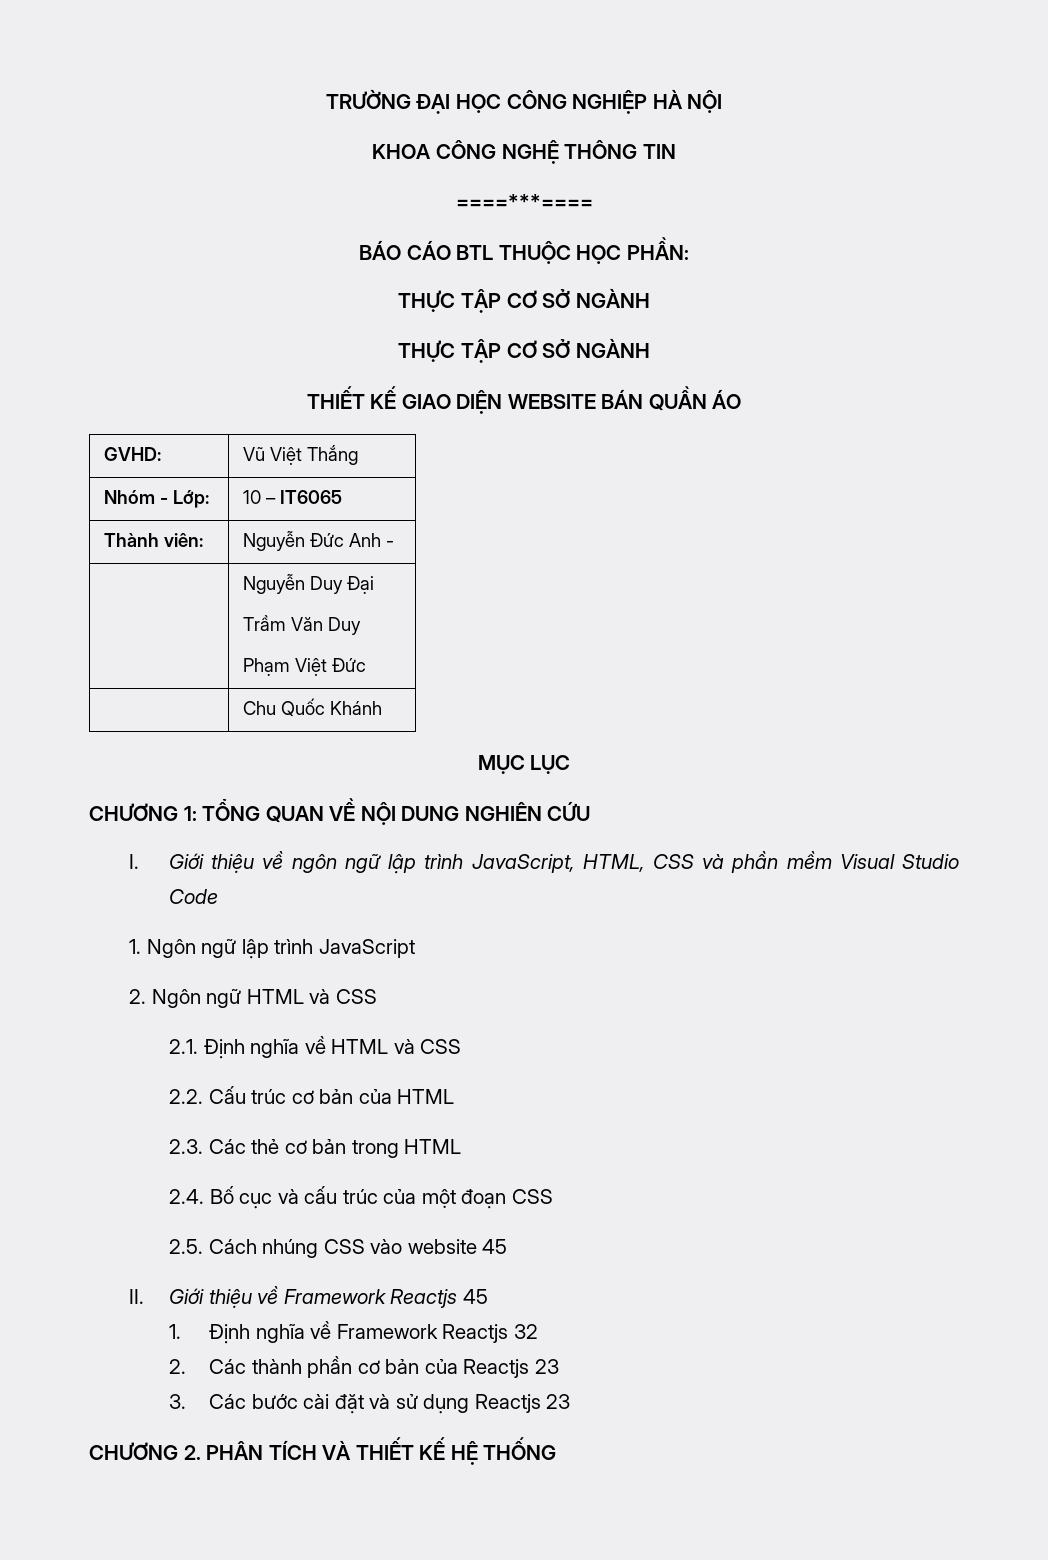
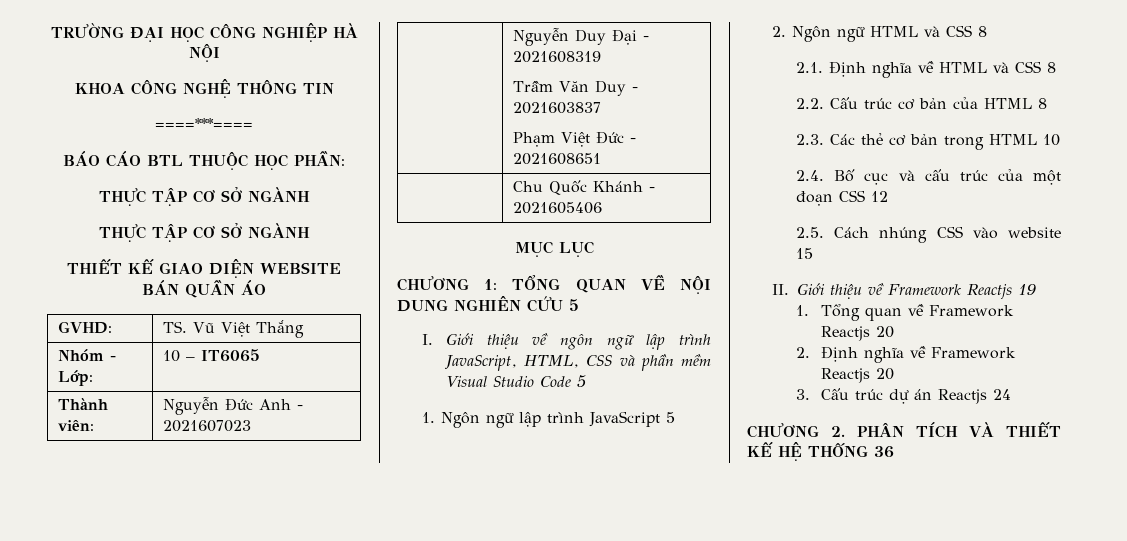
- GVHD: | Vũ Việt Thắng
+ GVHD: | TS. Vũ Việt Thắng
- Thành viên: | Nguyễn Đức Anh -
+ Thành viên: | Nguyễn Đức Anh - 2021607023
- | Nguyễn Duy Đại
- Trầm Văn Duy
- Phạm Việt Đức
+ | Nguyễn Duy Đại - 2021608319
+ Trầm Văn Duy - 2021603837
+ Phạm Việt Đức - 2021608651
- | Chu Quốc Khánh
+ | Chu Quốc Khánh - 2021605406
- CHƯƠNG 1: TỔNG QUAN VỀ NỘI DUNG NGHIÊN CỨU
+ CHƯƠNG 1: TỔNG QUAN VỀ NỘI DUNG NGHIÊN CỨU 5
- I. Giới thiệu về ngôn ngữ lập trình JavaScript, HTML, CSS và phần mềm Visual Studio Code
+ I. Giới thiệu về ngôn ngữ lập trình JavaScript, HTML, CSS và phần mềm Visual Studio Code 5
- 1. Ngôn ngữ lập trình JavaScript
+ 1. Ngôn ngữ lập trình JavaScript 5
- 2. Ngôn ngữ HTML và CSS
+ 2. Ngôn ngữ HTML và CSS 8
- 2.1. Định nghĩa về HTML và CSS
+ 2.1. Định nghĩa về HTML và CSS 8
- 2.2. Cấu trúc cơ bản của HTML
+ 2.2. Cấu trúc cơ bản của HTML 8
- 2.3. Các thẻ cơ bản trong HTML
+ 2.3. Các thẻ cơ bản trong HTML 10
- 2.4. Bố cục và cấu trúc của một đoạn CSS
+ 2.4. Bố cục và cấu trúc của một đoạn CSS 12
- 2.5. Cách nhúng CSS vào website 45
+ 2.5. Cách nhúng CSS vào website 15
- II. Giới thiệu về Framework Reactjs 45
- 1. Định nghĩa về Framework Reactjs 32
- 2. Các thành phần cơ bản của Reactjs 23
- 3. Các bước cài đặt và sử dụng Reactjs 23
+ II. Giới thiệu về Framework Reactjs 19
+ 1. Tổng quan về Framework Reactjs 20
+ 2. Định nghĩa về Framework Reactjs 20
+ 3. Cấu trúc dự án Reactjs 24
- CHƯƠNG 2. PHÂN TÍCH VÀ THIẾT KẾ HỆ THỐNG
+ CHƯƠNG 2. PHÂN TÍCH VÀ THIẾT KẾ HỆ THỐNG 36

